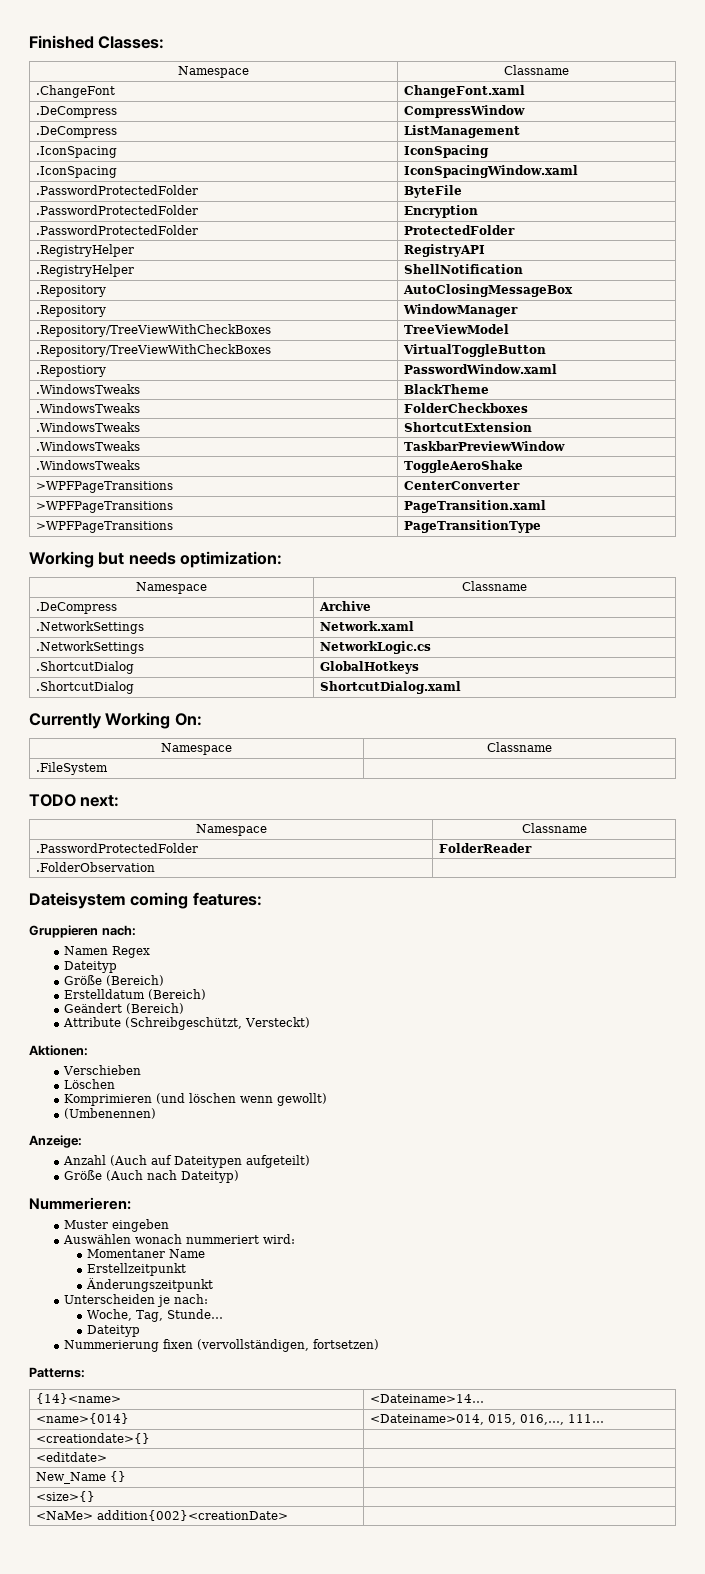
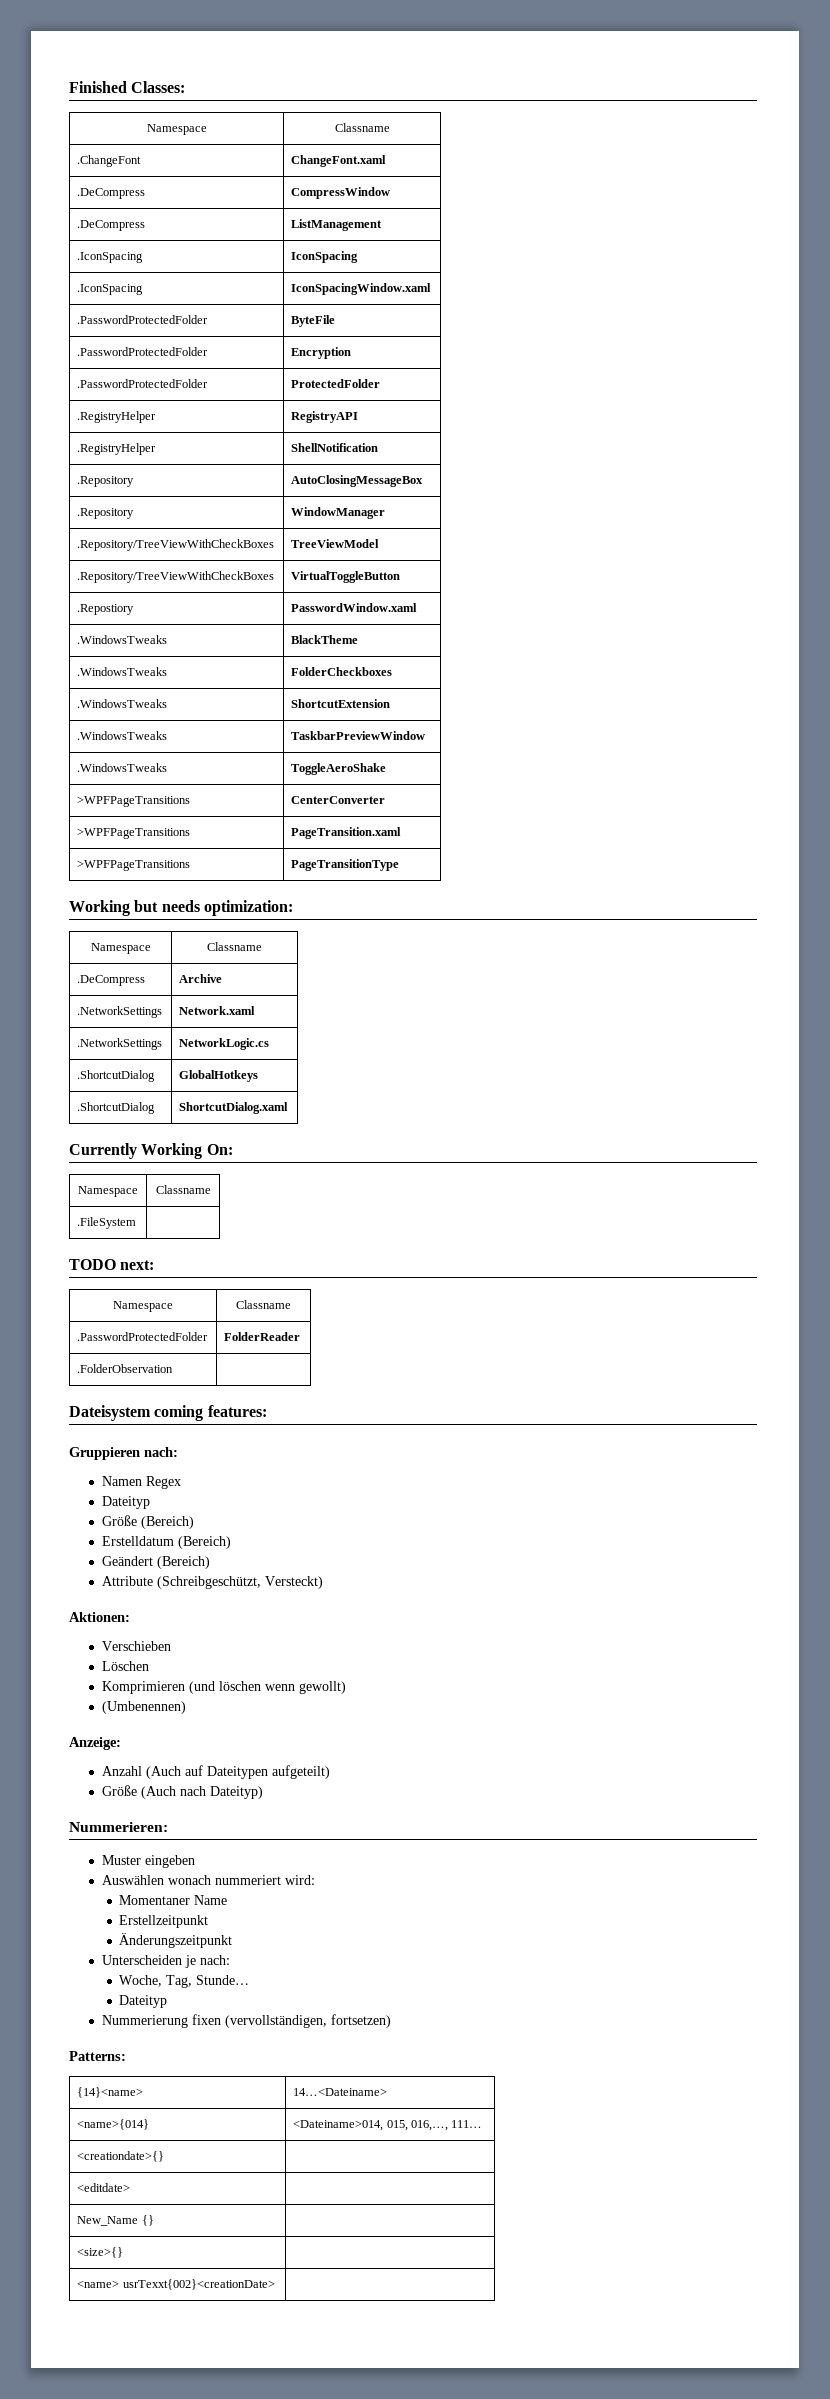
- {14}<name> | <Dateiname>14…
+ {14}<name> | 14…<Dateiname>
- <NaMe> addition{002}<creationDate> |
+ <name> usrTexxt{002}<creationDate> |

